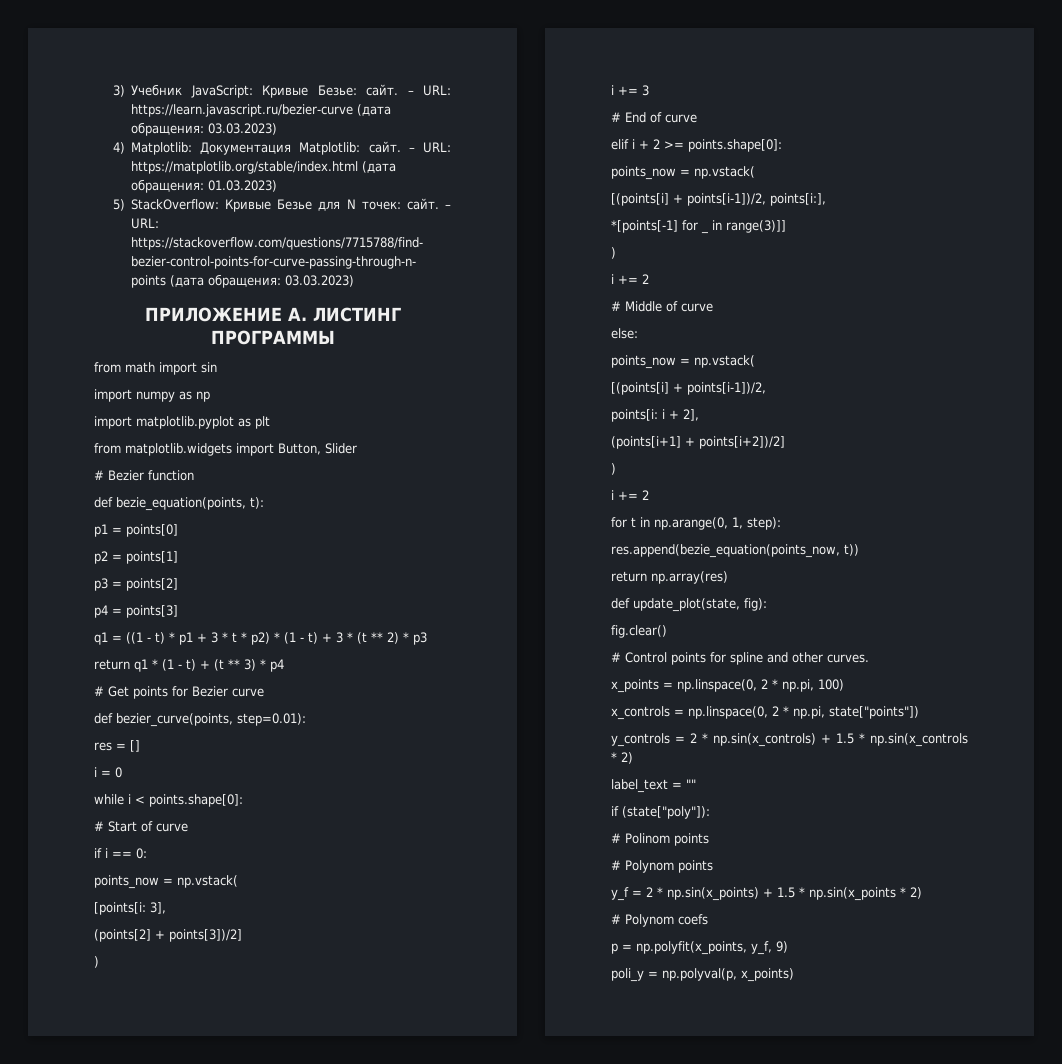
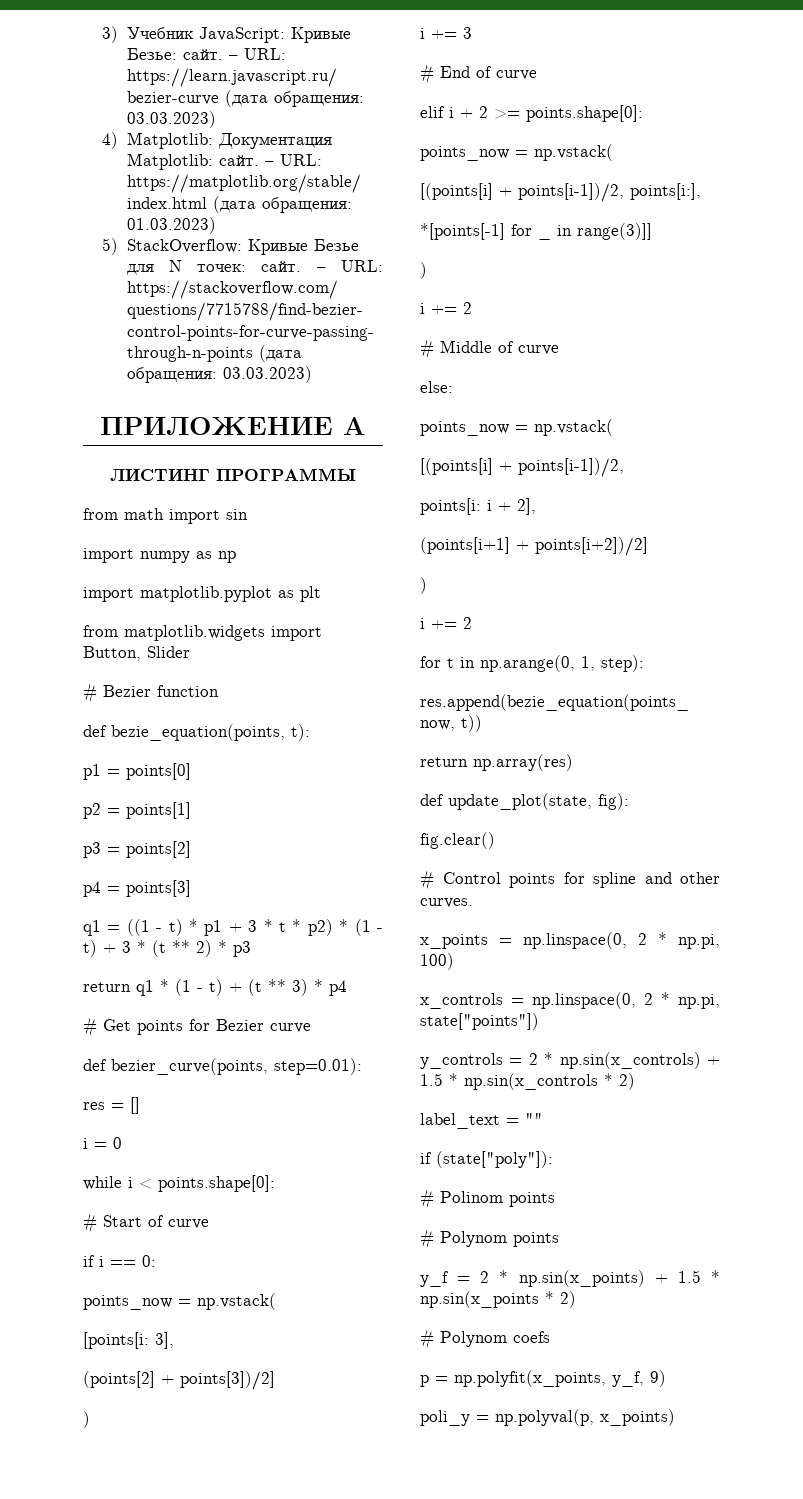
- ПРИЛОЖЕНИЕ А. ЛИСТИНГ ПРОГРАММЫ
+ ПРИЛОЖЕНИЕ А
+ ЛИСТИНГ ПРОГРАММЫ

